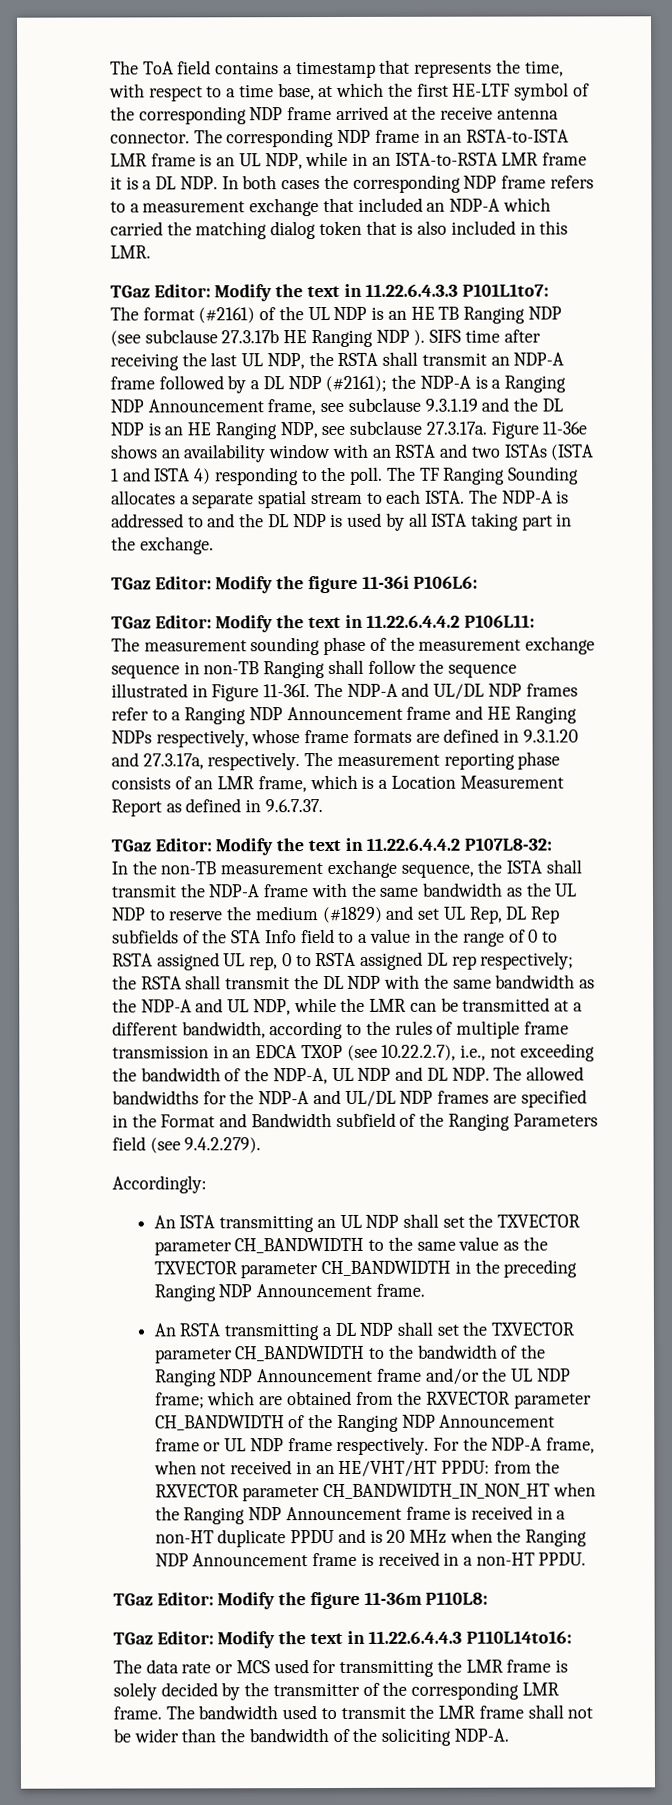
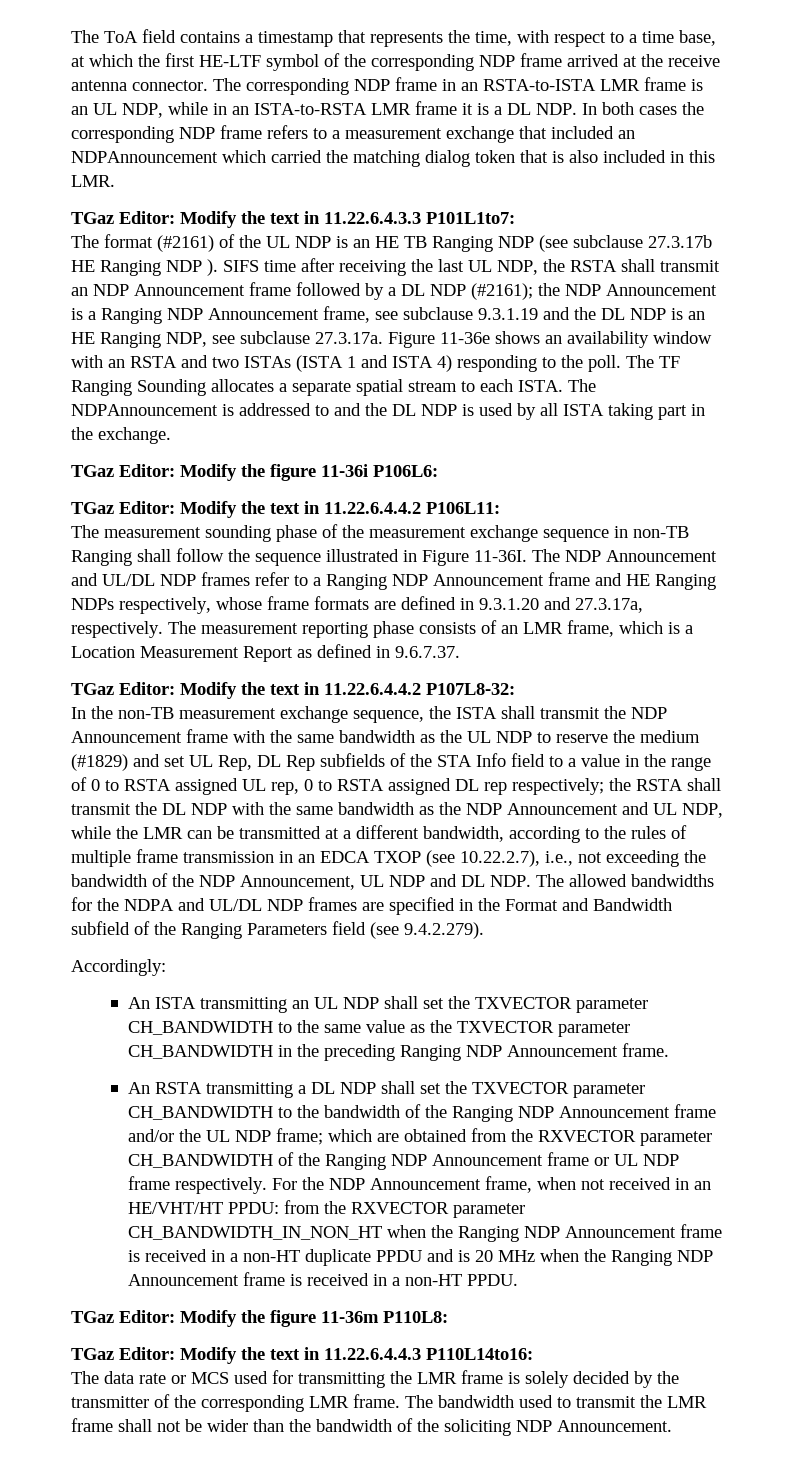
- The corresponding NDP frame in an RSTA-to-ISTA LMR frame is an UL NDP, while in an ISTA-to-RSTA LMR frame it is a DL NDP. In both cases the corresponding NDP frame refers to a measurement exchange that included an NDP-A which carried the matching dialog token that is also included in this LMR.
+ The corresponding NDP frame in an RSTA-to-ISTA LMR frame is an UL NDP, while in an ISTA-to-RSTA LMR frame it is a DL NDP. In both cases the corresponding NDP frame refers to a measurement exchange that included an NDPAnnouncement which carried the matching dialog token that is also included in this LMR.
- SIFS time after receiving the last UL NDP, the RSTA shall transmit an NDP-A frame followed by a DL NDP (#2161);
+ SIFS time after receiving the last UL NDP, the RSTA shall transmit an NDP Announcement frame followed by a DL NDP (#2161);
- the NDP-A is a Ranging NDP Announcement frame, see subclause 9.3.1.19 and the DL NDP is an HE Ranging NDP, see subclause 27.3.17a. Figure 11-36e shows an availability window with an RSTA and two ISTAs (ISTA 1 and ISTA 4) responding to the poll.
+ the NDP Announcement is a Ranging NDP Announcement frame, see subclause 9.3.1.19 and the DL NDP is an HE Ranging NDP, see subclause 27.3.17a. Figure 11-36e shows an availability window with an RSTA and two ISTAs (ISTA 1 and ISTA 4) responding to the poll.
- The NDP-A is addressed to and the DL NDP is used by all ISTA taking part in the exchange.
+ The NDPAnnouncement is addressed to and the DL NDP is used by all ISTA taking part in the exchange.
- The NDP-A and UL/DL NDP frames refer to a Ranging NDP Announcement frame and HE Ranging NDPs respectively, whose frame formats are defined in 9.3.1.20 and 27.3.17a, respectively.
+ The NDP Announcement and UL/DL NDP frames refer to a Ranging NDP Announcement frame and HE Ranging NDPs respectively, whose frame formats are defined in 9.3.1.20 and 27.3.17a, respectively.
- In the non-TB measurement exchange sequence, the ISTA shall transmit the NDP-A frame with the same bandwidth as the UL NDP to reserve the medium (#1829) and set UL Rep, DL Rep subfields of the STA Info field to a value in the range of 0 to RSTA assigned UL rep, 0 to RSTA assigned DL rep respectively;
+ In the non-TB measurement exchange sequence, the ISTA shall transmit the NDP Announcement frame with the same bandwidth as the UL NDP to reserve the medium (#1829) and set UL Rep, DL Rep subfields of the STA Info field to a value in the range of 0 to RSTA assigned UL rep, 0 to RSTA assigned DL rep respectively;
- the RSTA shall transmit the DL NDP with the same bandwidth as the NDP-A and UL NDP, while the LMR can be transmitted at a different bandwidth, according to the rules of multiple frame transmission in an EDCA TXOP (see 10.22.2.7), i.e., not exceeding the bandwidth of the NDP-A, UL NDP and DL NDP. The allowed bandwidths for the NDP-A and UL/DL NDP frames are specified in the Format and Bandwidth subfield of the Ranging Parameters field (see 9.4.2.279).
+ the RSTA shall transmit the DL NDP with the same bandwidth as the NDP Announcement and UL NDP, while the LMR can be transmitted at a different bandwidth, according to the rules of multiple frame transmission in an EDCA TXOP (see 10.22.2.7), i.e., not exceeding the bandwidth of the NDP Announcement, UL NDP and DL NDP. The allowed bandwidths for the NDPA and UL/DL NDP frames are specified in the Format and Bandwidth subfield of the Ranging Parameters field (see 9.4.2.279).
- For the NDP-A frame, when not received in an HE/VHT/HT PPDU: from the RXVECTOR parameter CH_BANDWIDTH_IN_NON_HT when the Ranging NDP Announcement frame is received in a non-HT duplicate PPDU and is 20 MHz when the Ranging NDP Announcement frame is received in a non-HT PPDU.
+ For the NDP Announcement frame, when not received in an HE/VHT/HT PPDU: from the RXVECTOR parameter CH_BANDWIDTH_IN_NON_HT when the Ranging NDP Announcement frame is received in a non-HT duplicate PPDU and is 20 MHz when the Ranging NDP Announcement frame is received in a non-HT PPDU.
- The bandwidth used to transmit the LMR frame shall not be wider than the bandwidth of the soliciting NDP-A.
+ The bandwidth used to transmit the LMR frame shall not be wider than the bandwidth of the soliciting NDP Announcement.

